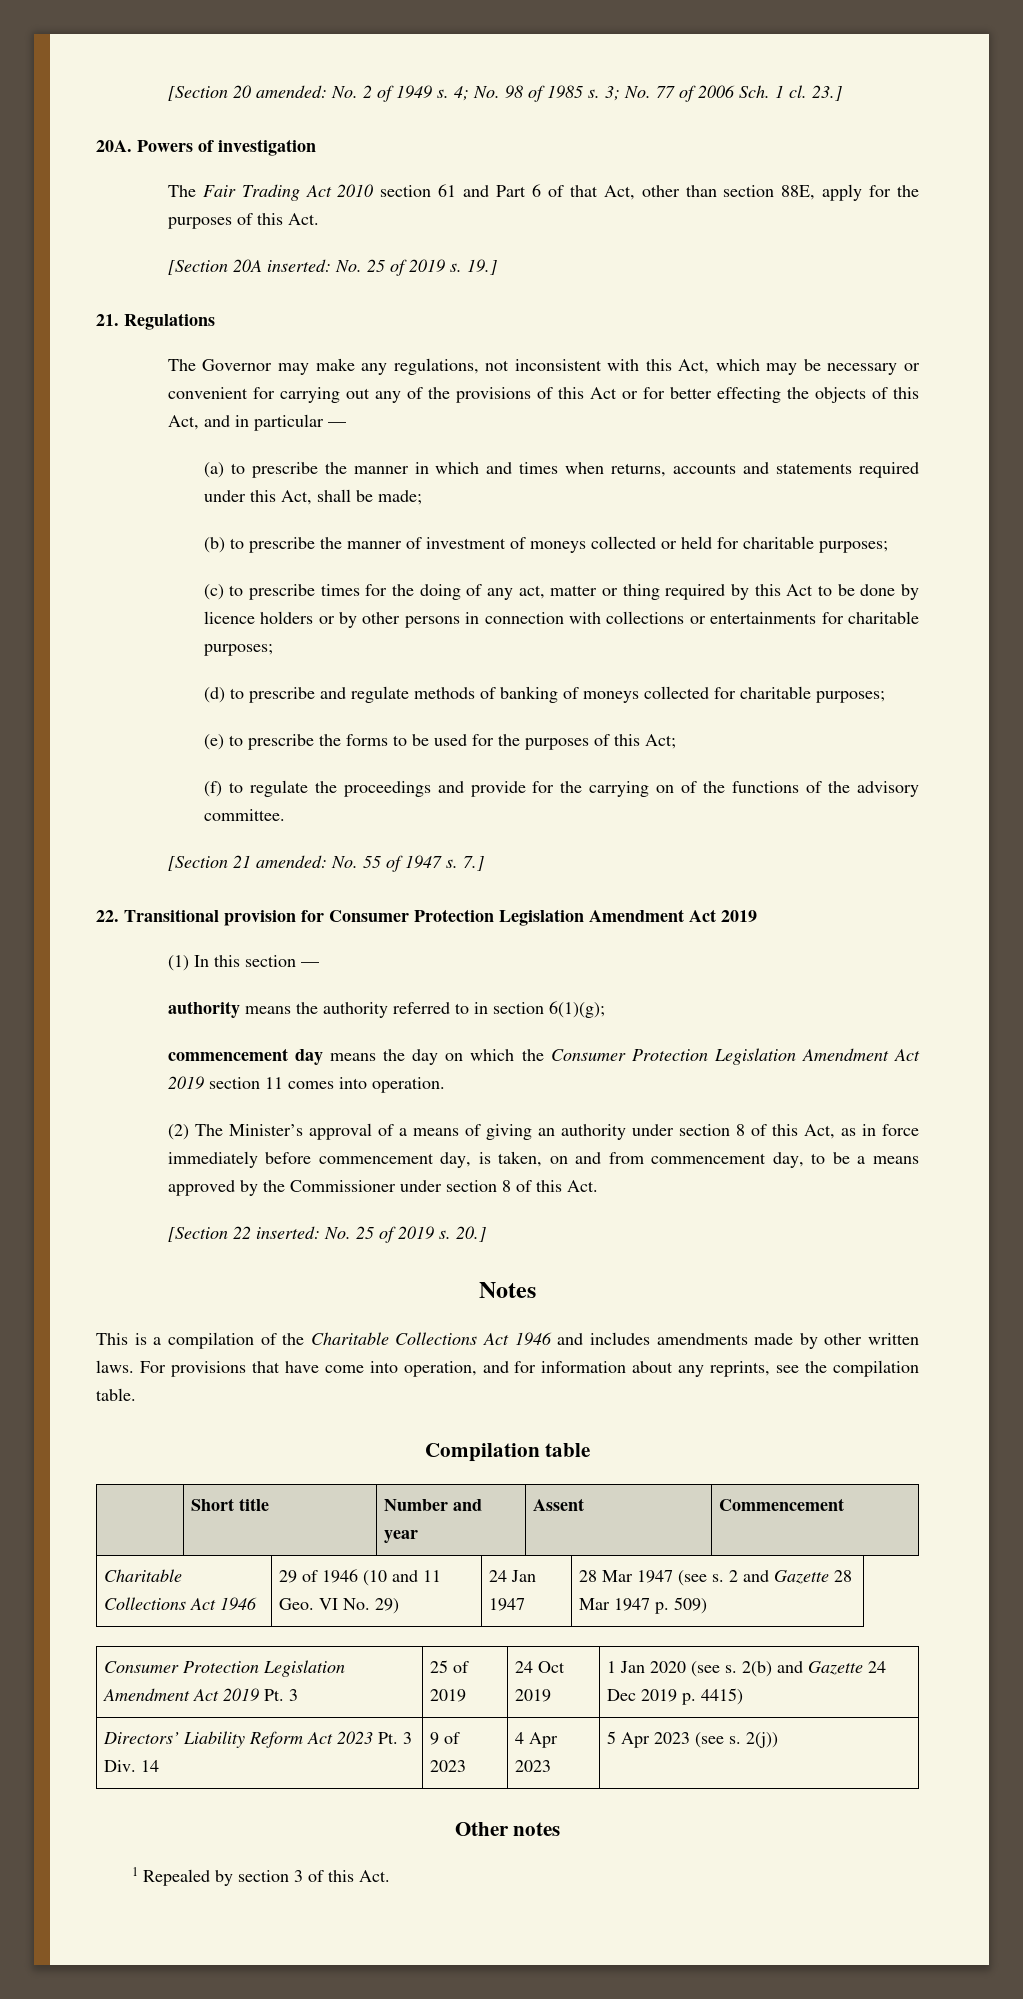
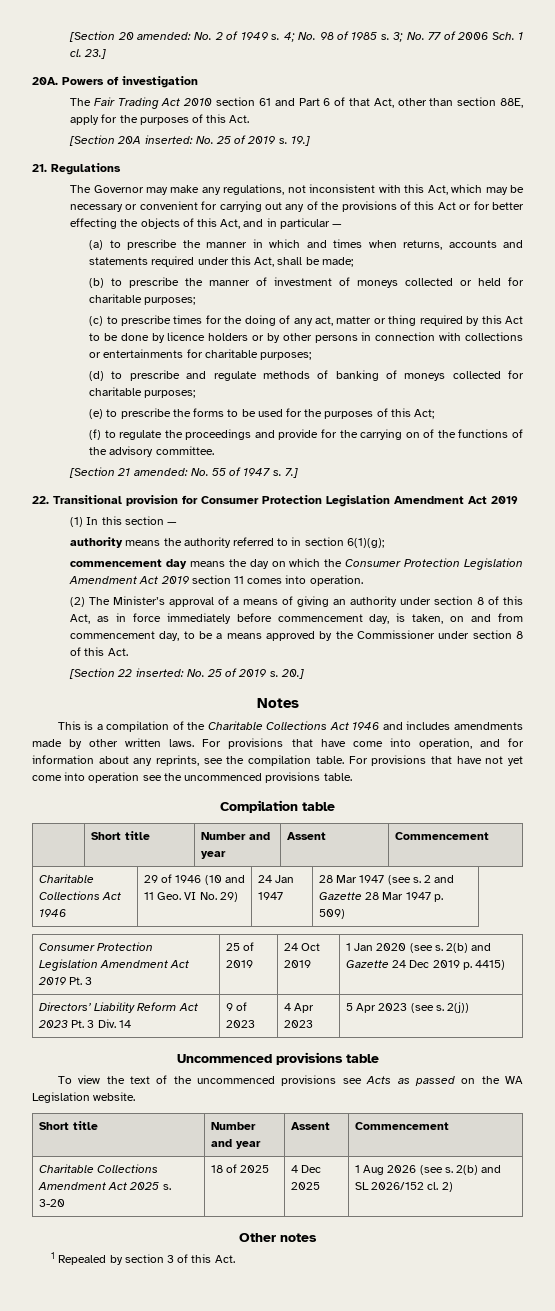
+ For provisions that have not yet come into operation see the uncommenced provisions table.
+ Uncommenced provisions table
+ To view the text of the uncommenced provisions see Acts as passed on the WA Legislation website.
+ Short title | Number and year | Assent | Commencement
+ Charitable Collections Amendment Act 2025 s. 3-20 | 18 of 2025 | 4 Dec 2025 | 1 Aug 2026 (see s. 2(b) and SL 2026/152 cl. 2)

